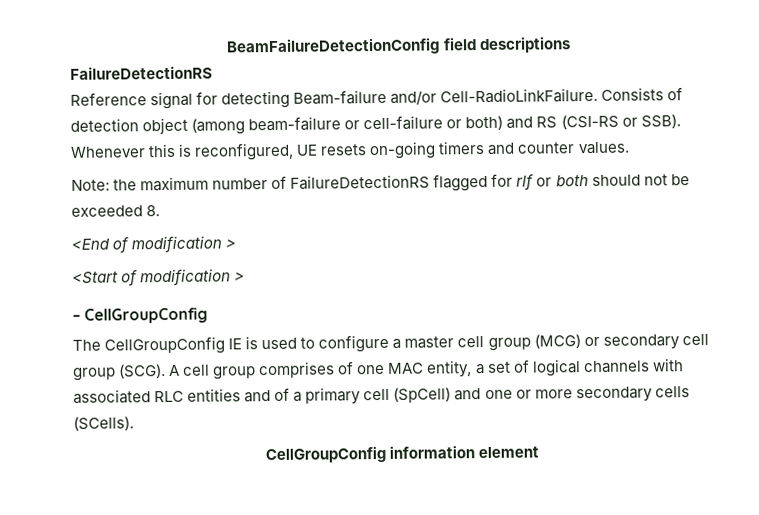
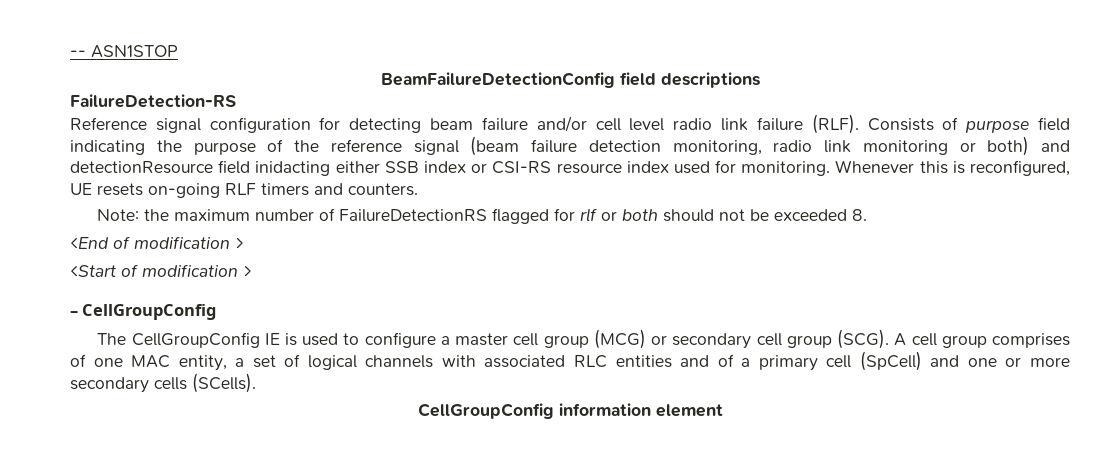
+ -- ASN1STOP
  BeamFailureDetectionConfig field descriptions
- FailureDetectionRS
+ FailureDetection-RS
- Reference signal for detecting Beam-failure and/or Cell-RadioLinkFailure. Consists of detection object (among beam-failure or cell-failure or both) and RS (CSI-RS or SSB).
+ Reference signal configuration for detecting beam failure and/or cell level radio link failure (RLF). Consists of purpose field indicating the purpose of the reference signal (beam failure detection monitoring, radio link monitoring or both) and detectionResource field inidacting either SSB index or CSI-RS resource index used for monitoring.
- Whenever this is reconfigured, UE resets on-going timers and counter values.
+ Whenever this is reconfigured, UE resets on-going RLF timers and counters.

